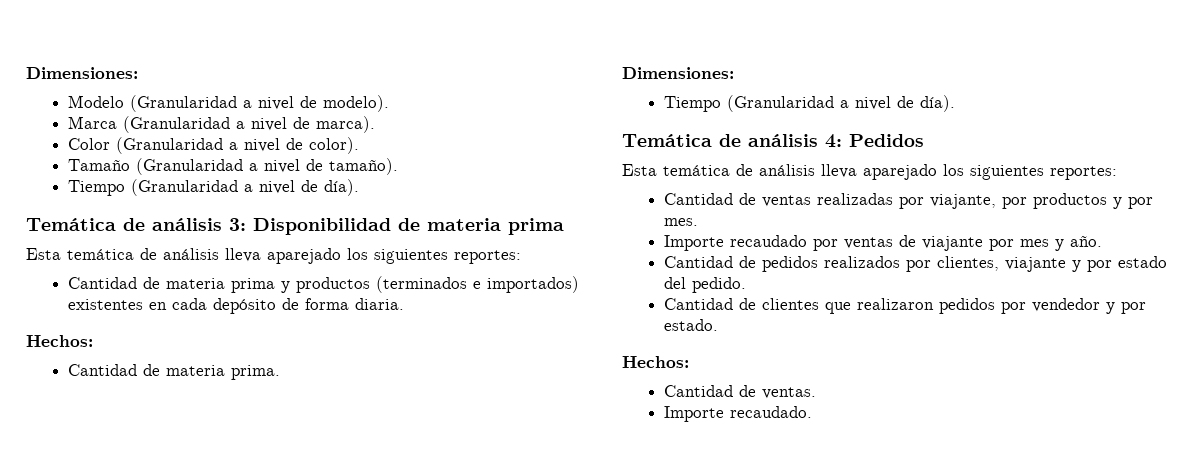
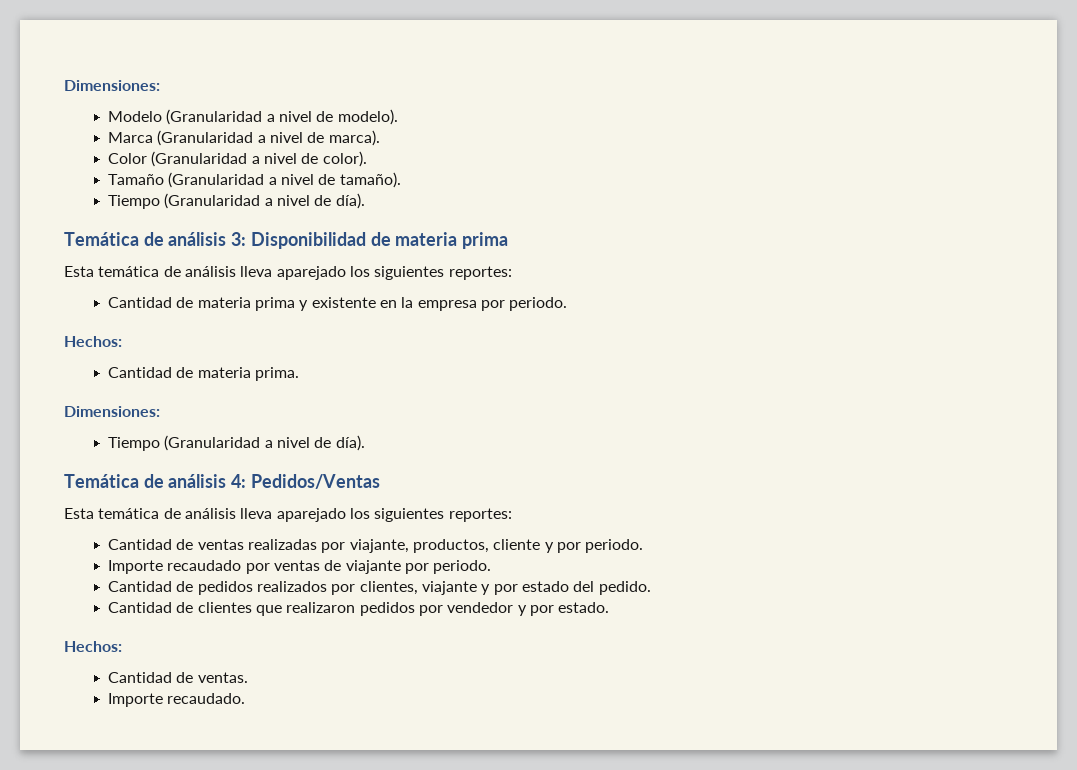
- Cantidad de materia prima y productos (terminados e importados) existentes en cada depósito de forma diaria.
+ Cantidad de materia prima y existente en la empresa por periodo.
- Temática de análisis 4: Pedidos
+ Temática de análisis 4: Pedidos/Ventas
- Cantidad de ventas realizadas por viajante, por productos y por mes.
+ Cantidad de ventas realizadas por viajante, productos, cliente y por periodo.
- Importe recaudado por ventas de viajante por mes y año.
+ Importe recaudado por ventas de viajante por periodo.

